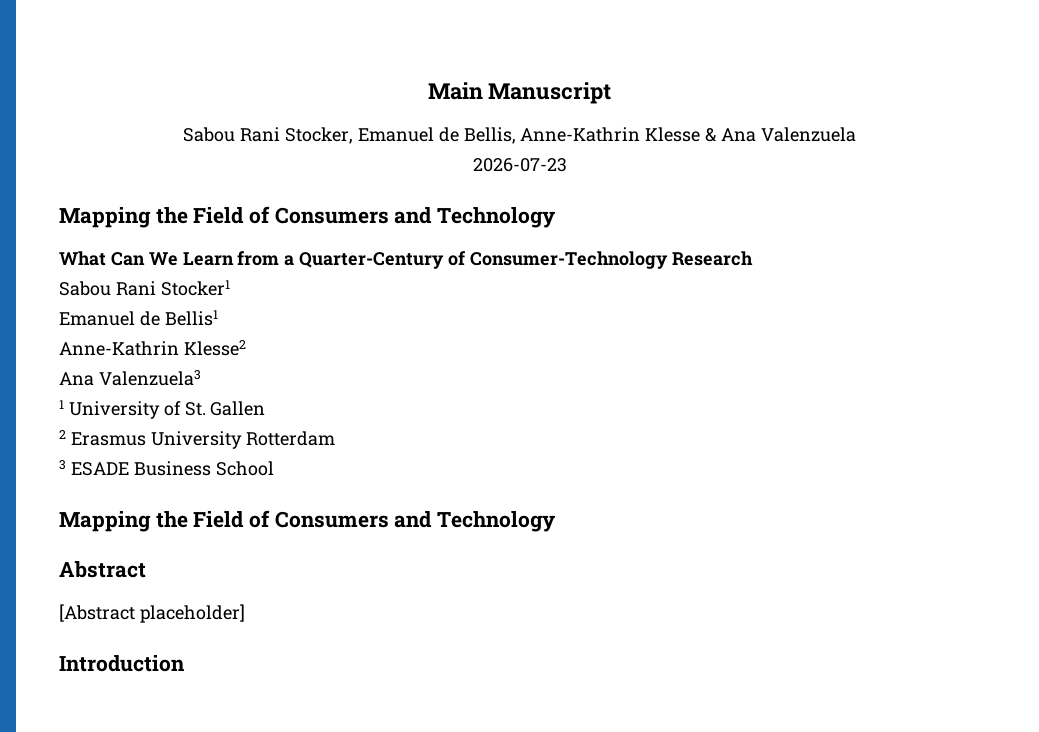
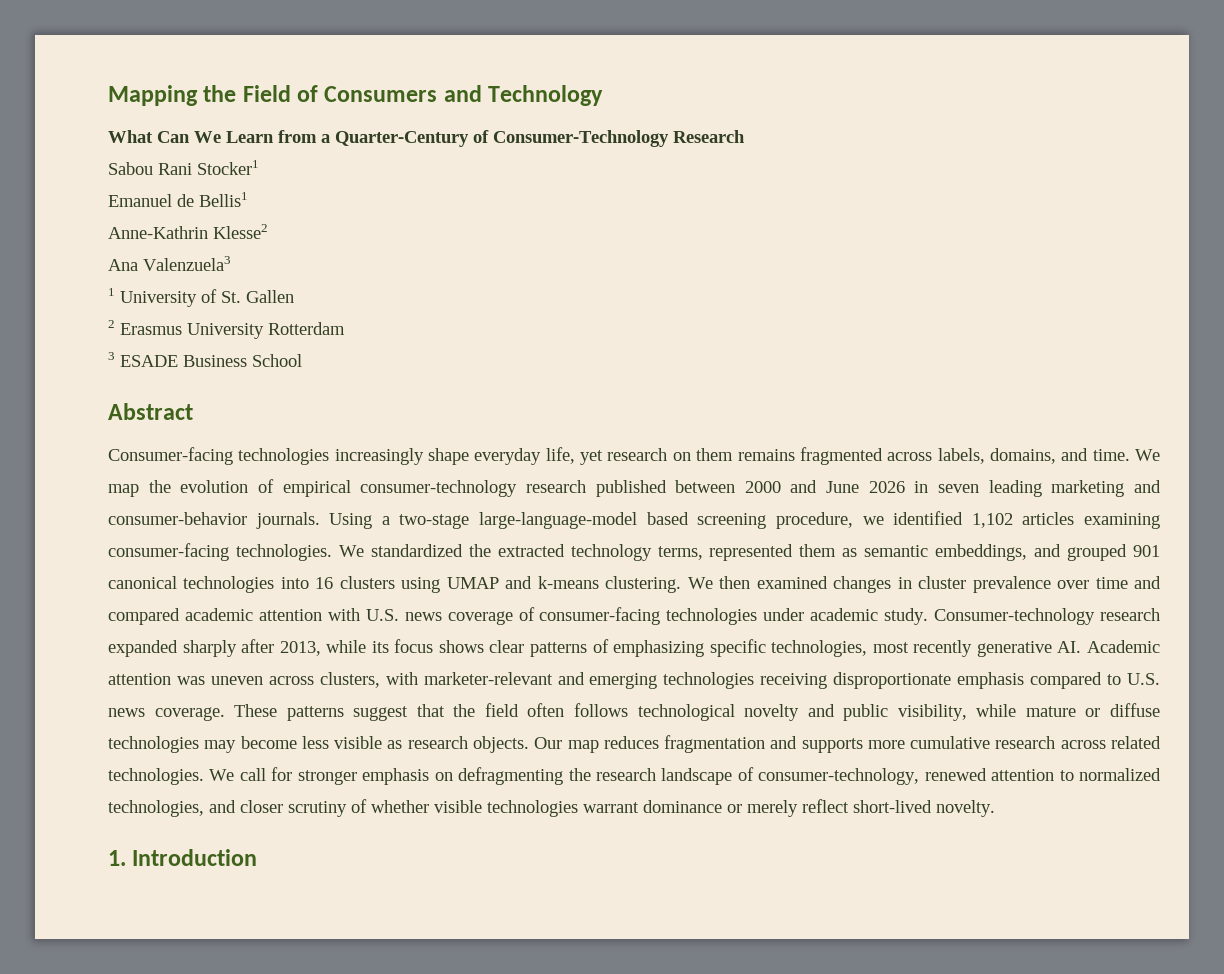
- Main Manuscript
- Sabou Rani Stocker, Emanuel de Bellis, Anne-Kathrin Klesse & Ana Valenzuela
- 2026-07-23
  3 ESADE Business School
- Mapping the Field of Consumers and Technology
  Abstract
- [Abstract placeholder]
- Introduction
+ Consumer-facing technologies increasingly shape everyday life, yet research on them remains fragmented across labels, domains, and time. We map the evolution of empirical consumer-technology research published between 2000 and June 2026 in seven leading marketing and consumer-behavior journals. Using a two-stage large-language-model based screening procedure, we identified 1,102 articles examining consumer-facing technologies. We standardized the extracted technology terms, represented them as semantic embeddings, and grouped 901 canonical technologies into 16 clusters using UMAP and k-means clustering. We then examined changes in cluster prevalence over time and compared academic attention with U.S. news coverage of consumer-facing technologies under academic study. Consumer-technology research expanded sharply after 2013, while its focus shows clear patterns of emphasizing specific technologies, most recently generative AI. Academic attention was uneven across clusters, with marketer-relevant and emerging technologies receiving disproportionate emphasis compared to U.S. news coverage. These patterns suggest that the field often follows technological novelty and public visibility, while mature or diffuse technologies may become less visible as research objects. Our map reduces fragmentation and supports more cumulative research across related technologies. We call for stronger emphasis on defragmenting the research landscape of consumer-technology, renewed attention to normalized technologies, and closer scrutiny of whether visible technologies warrant dominance or merely reflect short-lived novelty.
+ 1. Introduction

